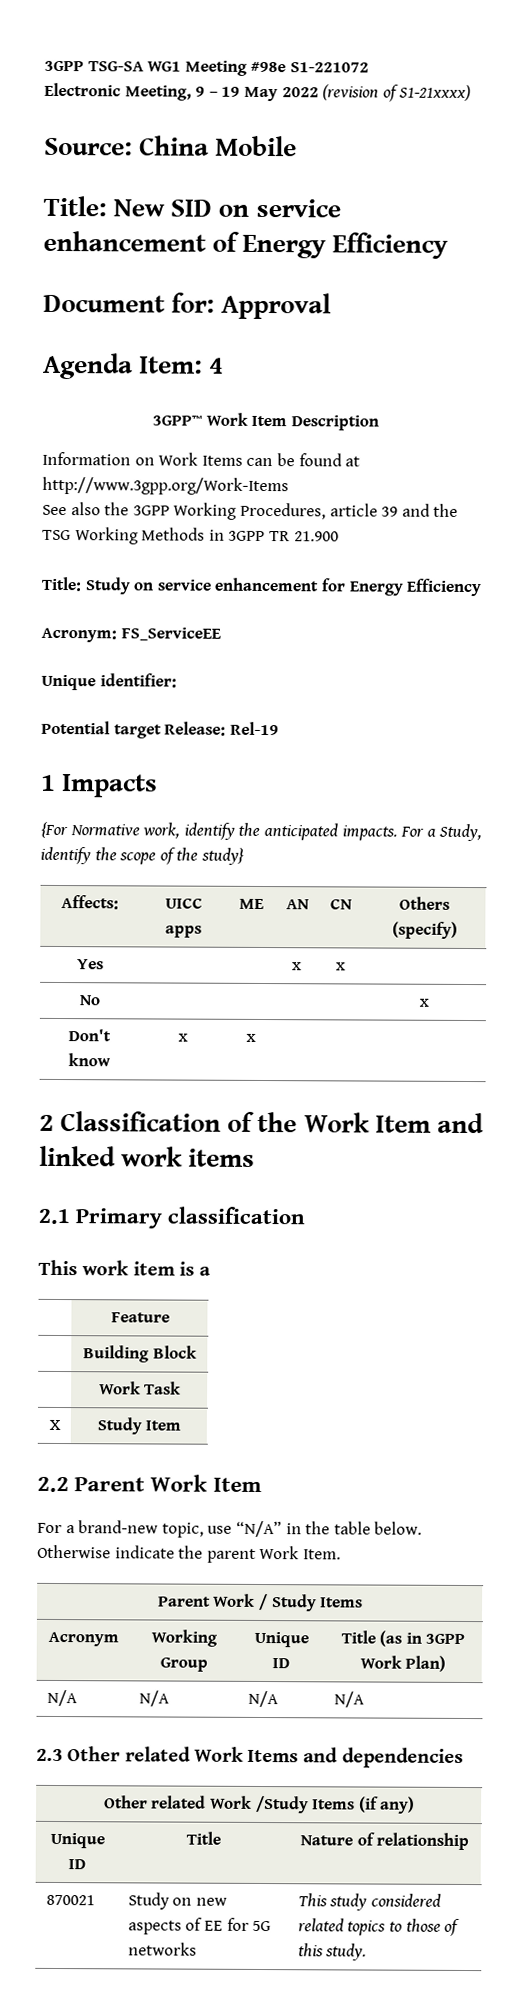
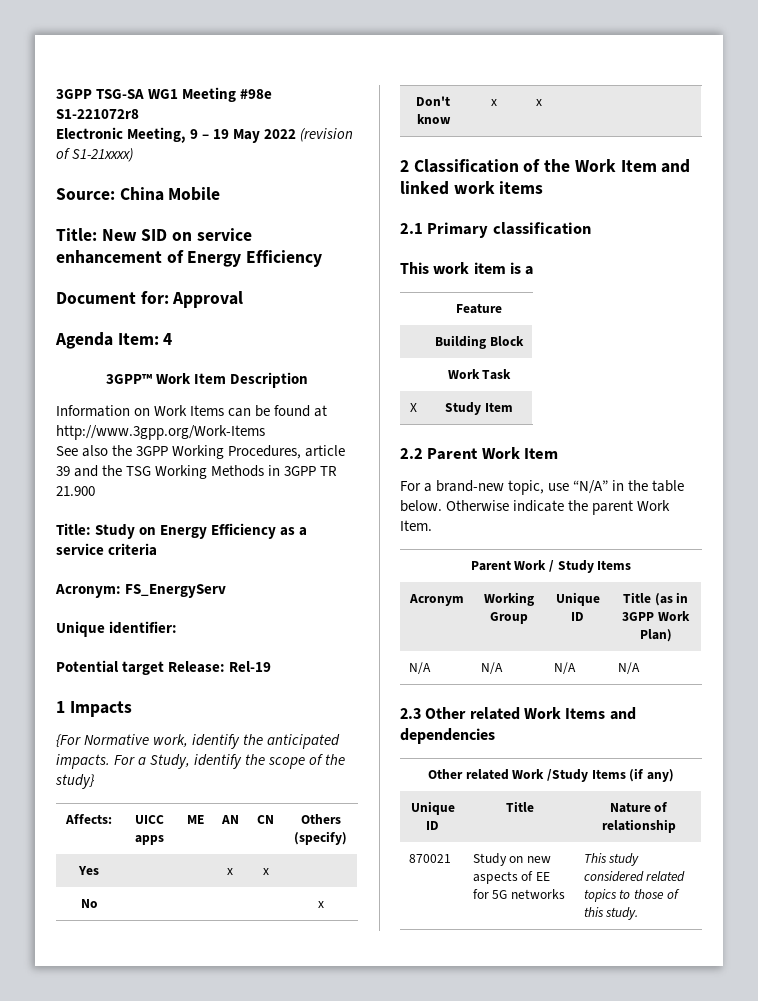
- 3GPP TSG-SA WG1 Meeting #98e S1-221072
+ 3GPP TSG-SA WG1 Meeting #98e S1-221072r8
- Title: Study on service enhancement for Energy Efficiency
+ Title: Study on Energy Efficiency as a service criteria
- Acronym: FS_ServiceEE
+ Acronym: FS_EnergyServ

